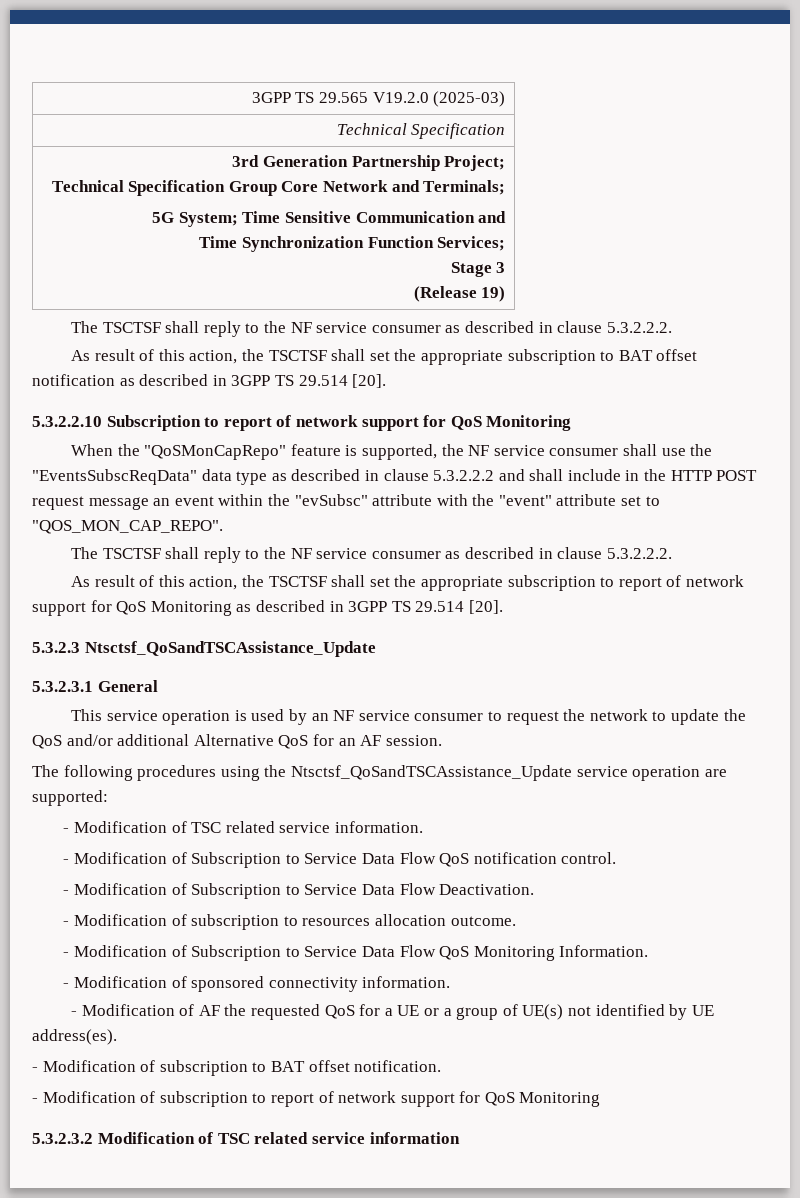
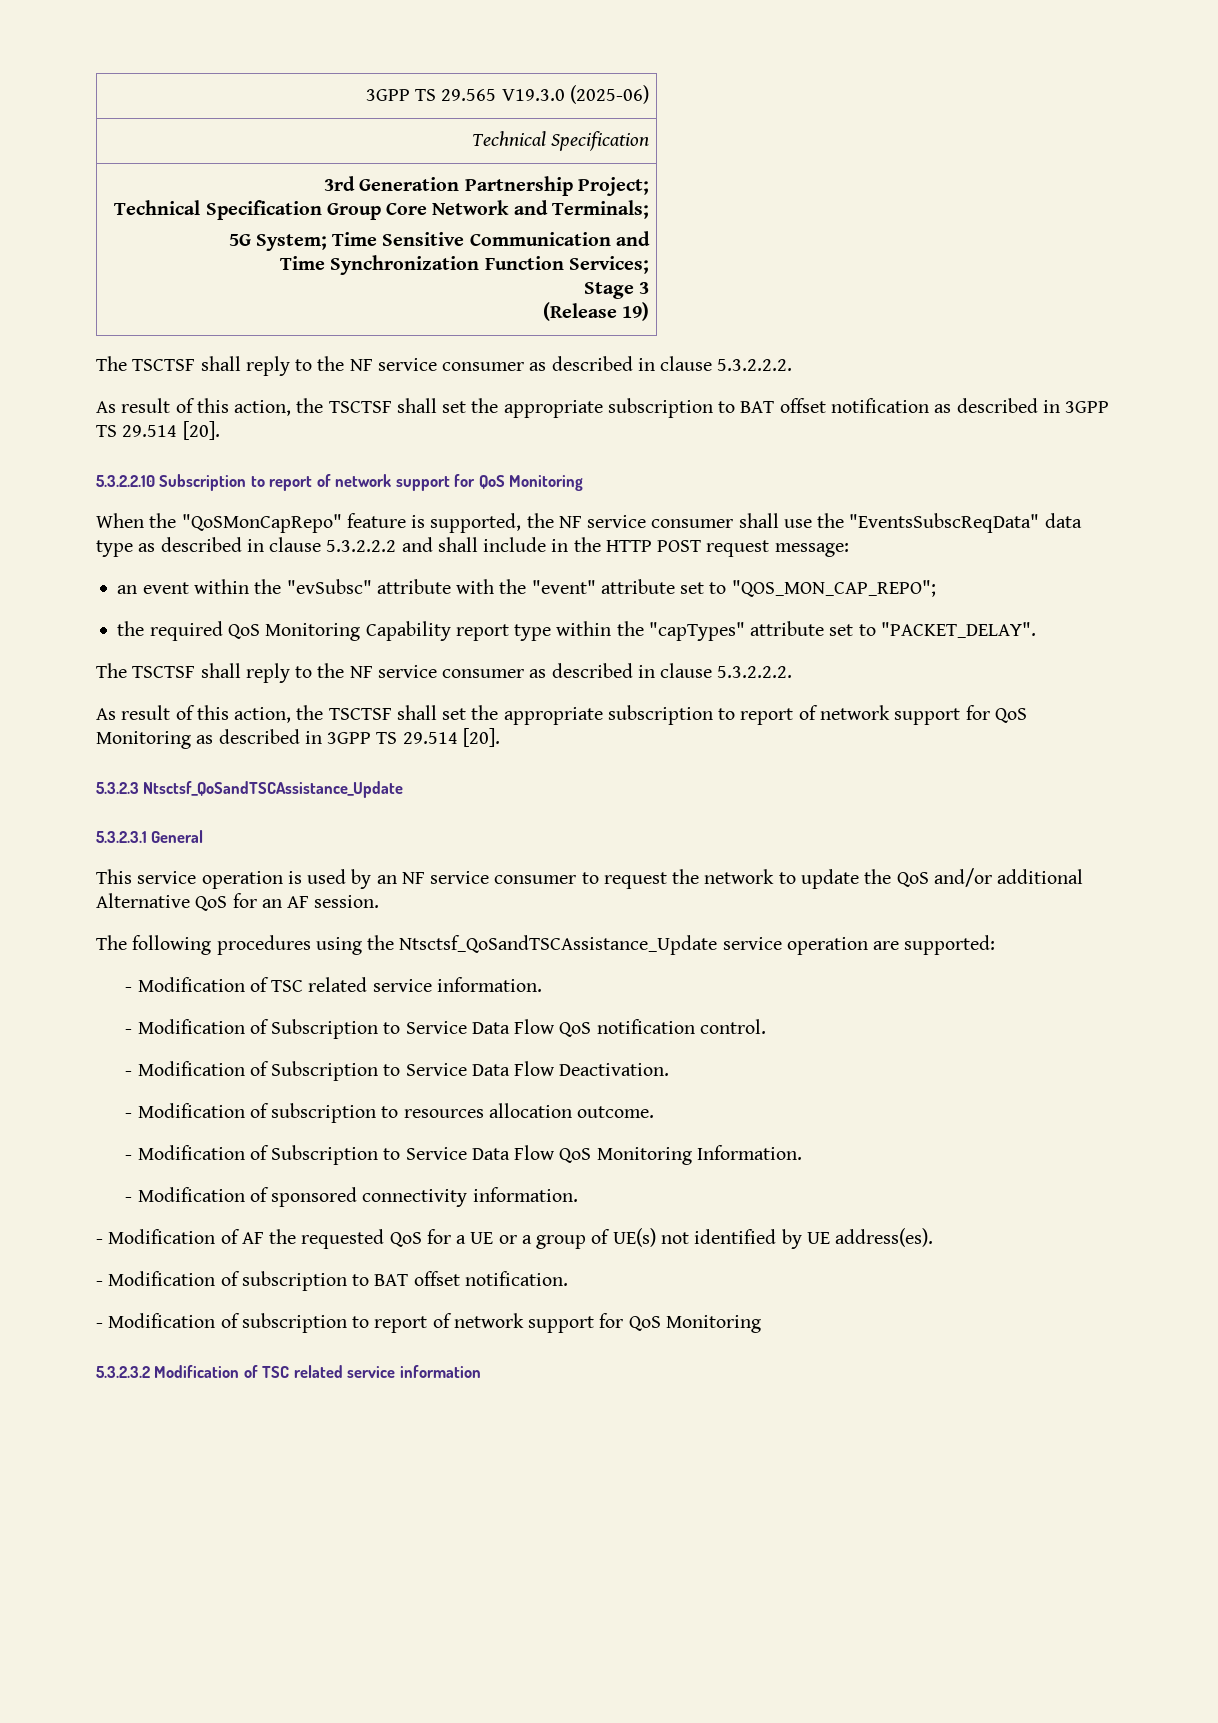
- 3GPP TS 29.565 V19.2.0 (2025-03)
+ 3GPP TS 29.565 V19.3.0 (2025-06)
- When the "QoSMonCapRepo" feature is supported, the NF service consumer shall use the "EventsSubscReqData" data type as described in clause 5.3.2.2.2 and shall include in the HTTP POST request message an event within the "evSubsc" attribute with the "event" attribute set to "QOS_MON_CAP_REPO".
+ When the "QoSMonCapRepo" feature is supported, the NF service consumer shall use the "EventsSubscReqData" data type as described in clause 5.3.2.2.2 and shall include in the HTTP POST request message:
+ an event within the "evSubsc" attribute with the "event" attribute set to "QOS_MON_CAP_REPO";
+ the required QoS Monitoring Capability report type within the "capTypes" attribute set to "PACKET_DELAY".

